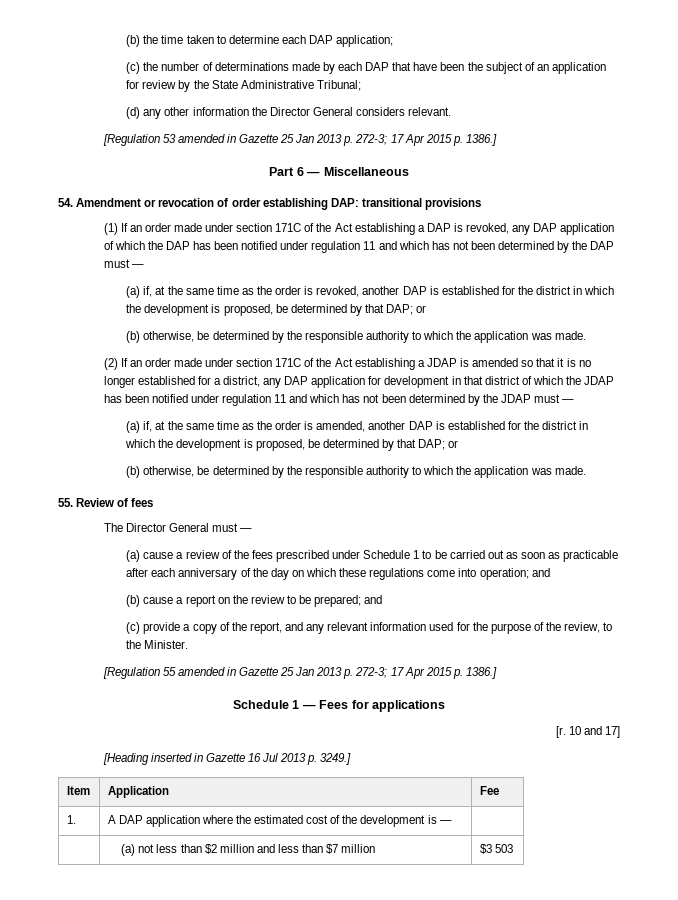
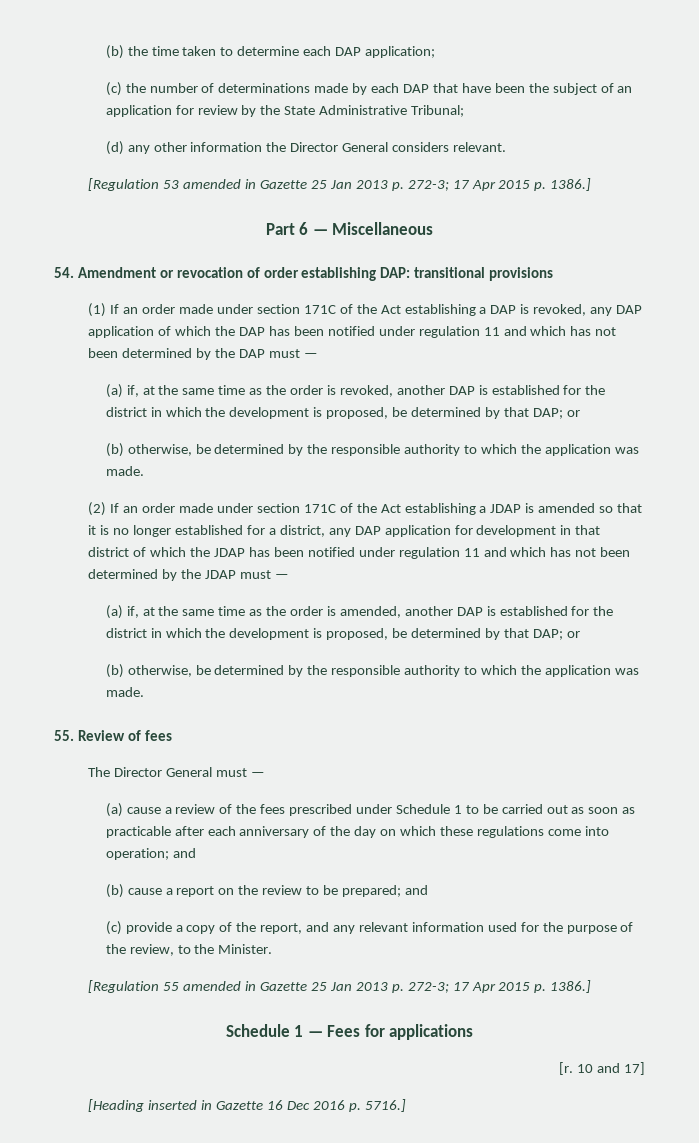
- [Heading inserted in Gazette 16 Jul 2013 p. 3249.]
- Item | Application | Fee
- 1. | A DAP application where the estimated cost of the development is — |
- | (a) not less than $2 million and less than $7 million | $3 503
+ [Heading inserted in Gazette 16 Dec 2016 p. 5716.]

